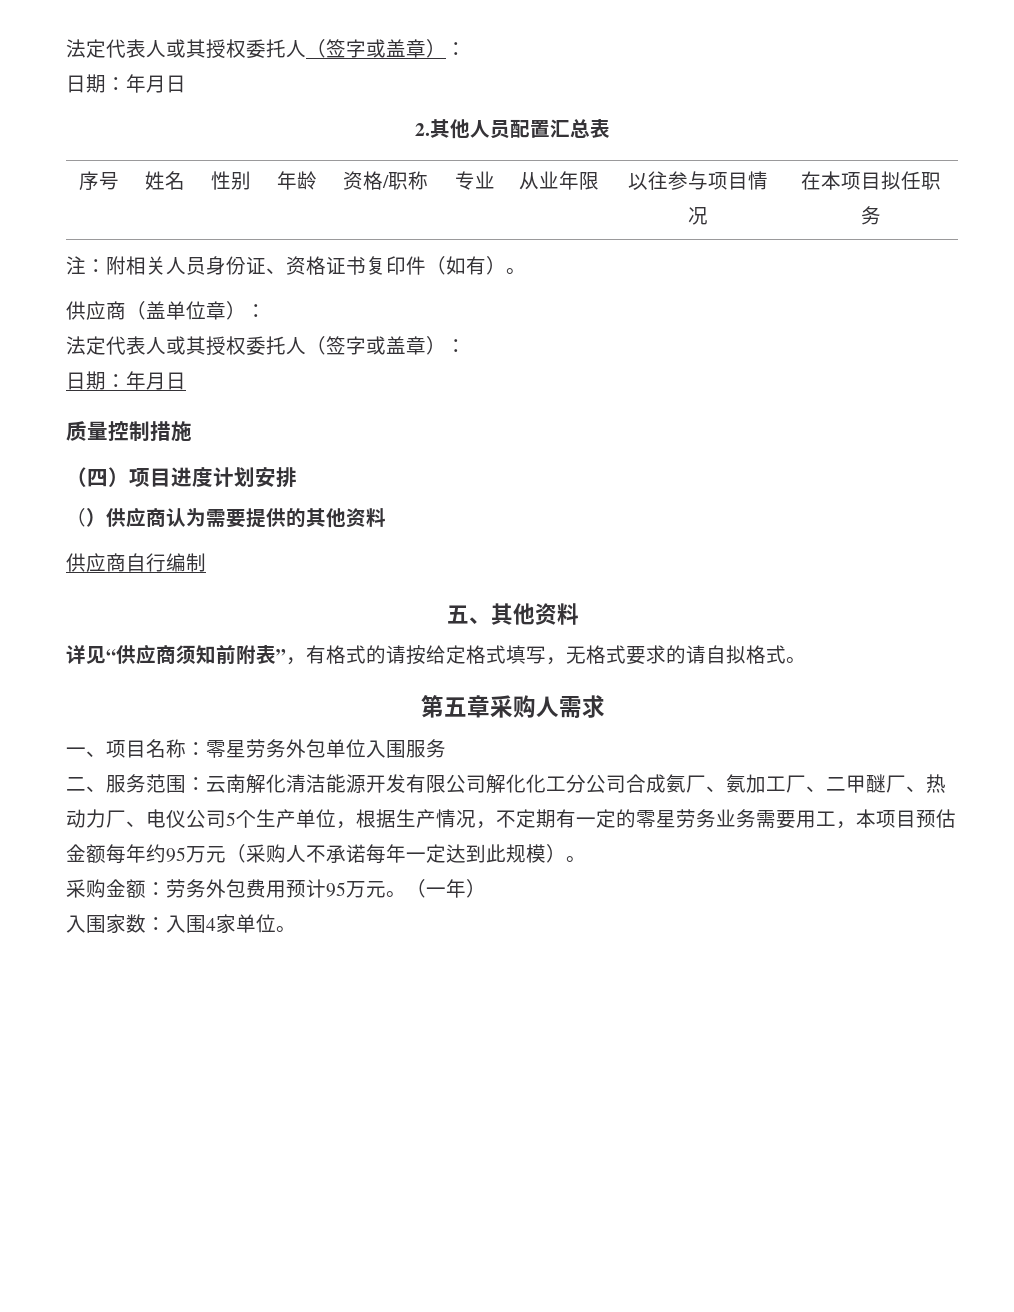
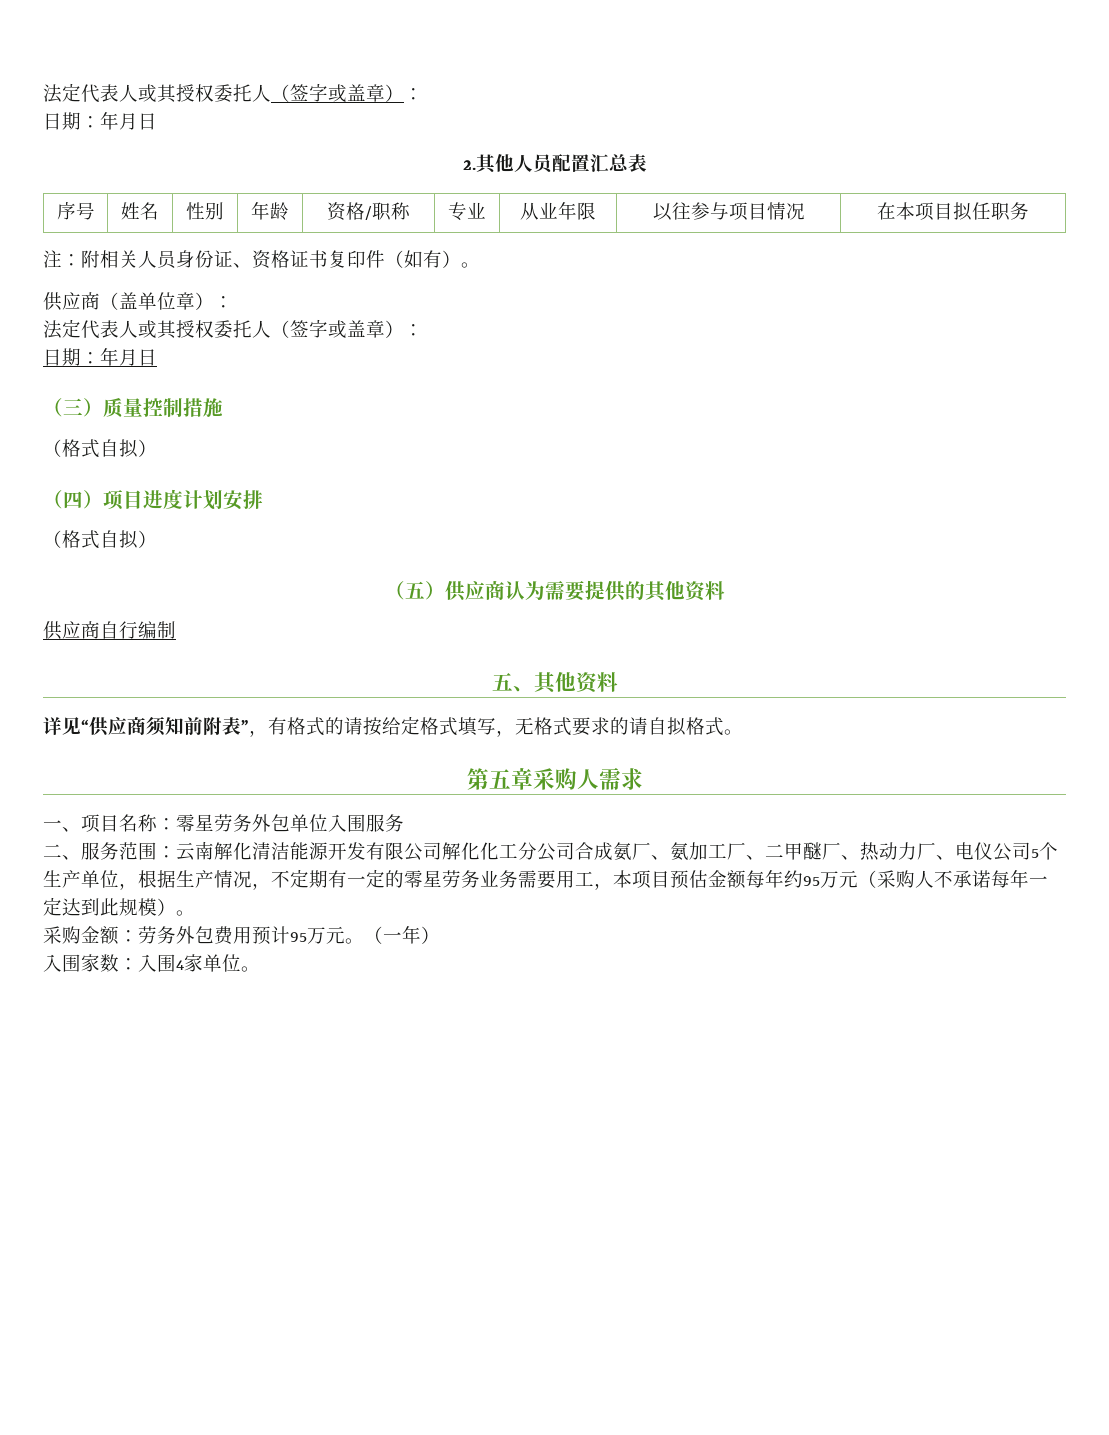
- 质量控制措施
+ （三）质量控制措施
+ （格式自拟）
  （四）项目进度计划安排
- （）供应商认为需要提供的其他资料
+ （格式自拟）
+ （五）供应商认为需要提供的其他资料

